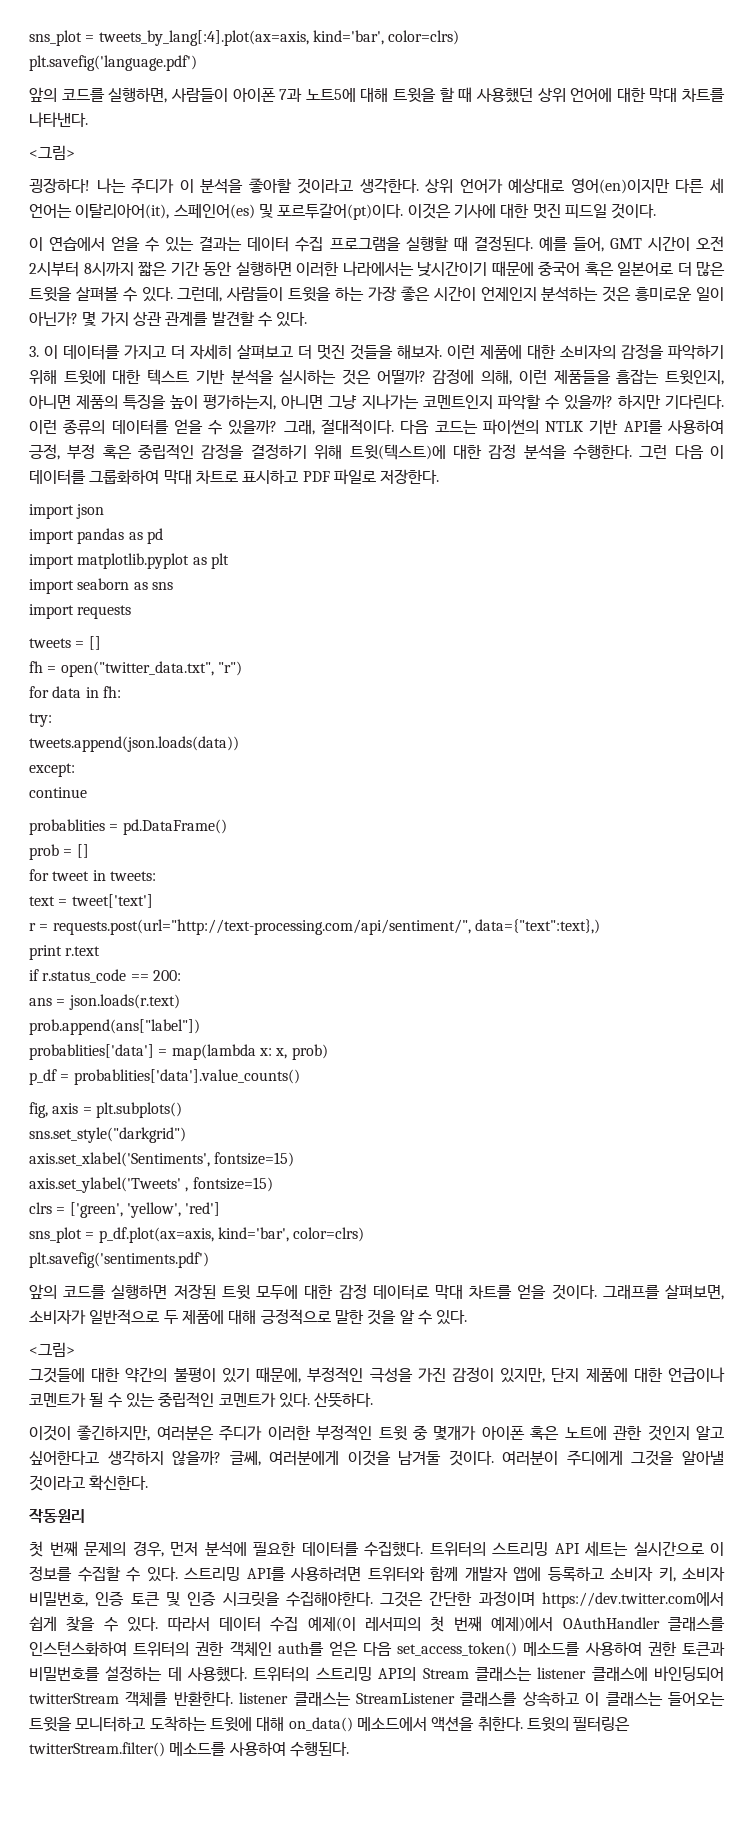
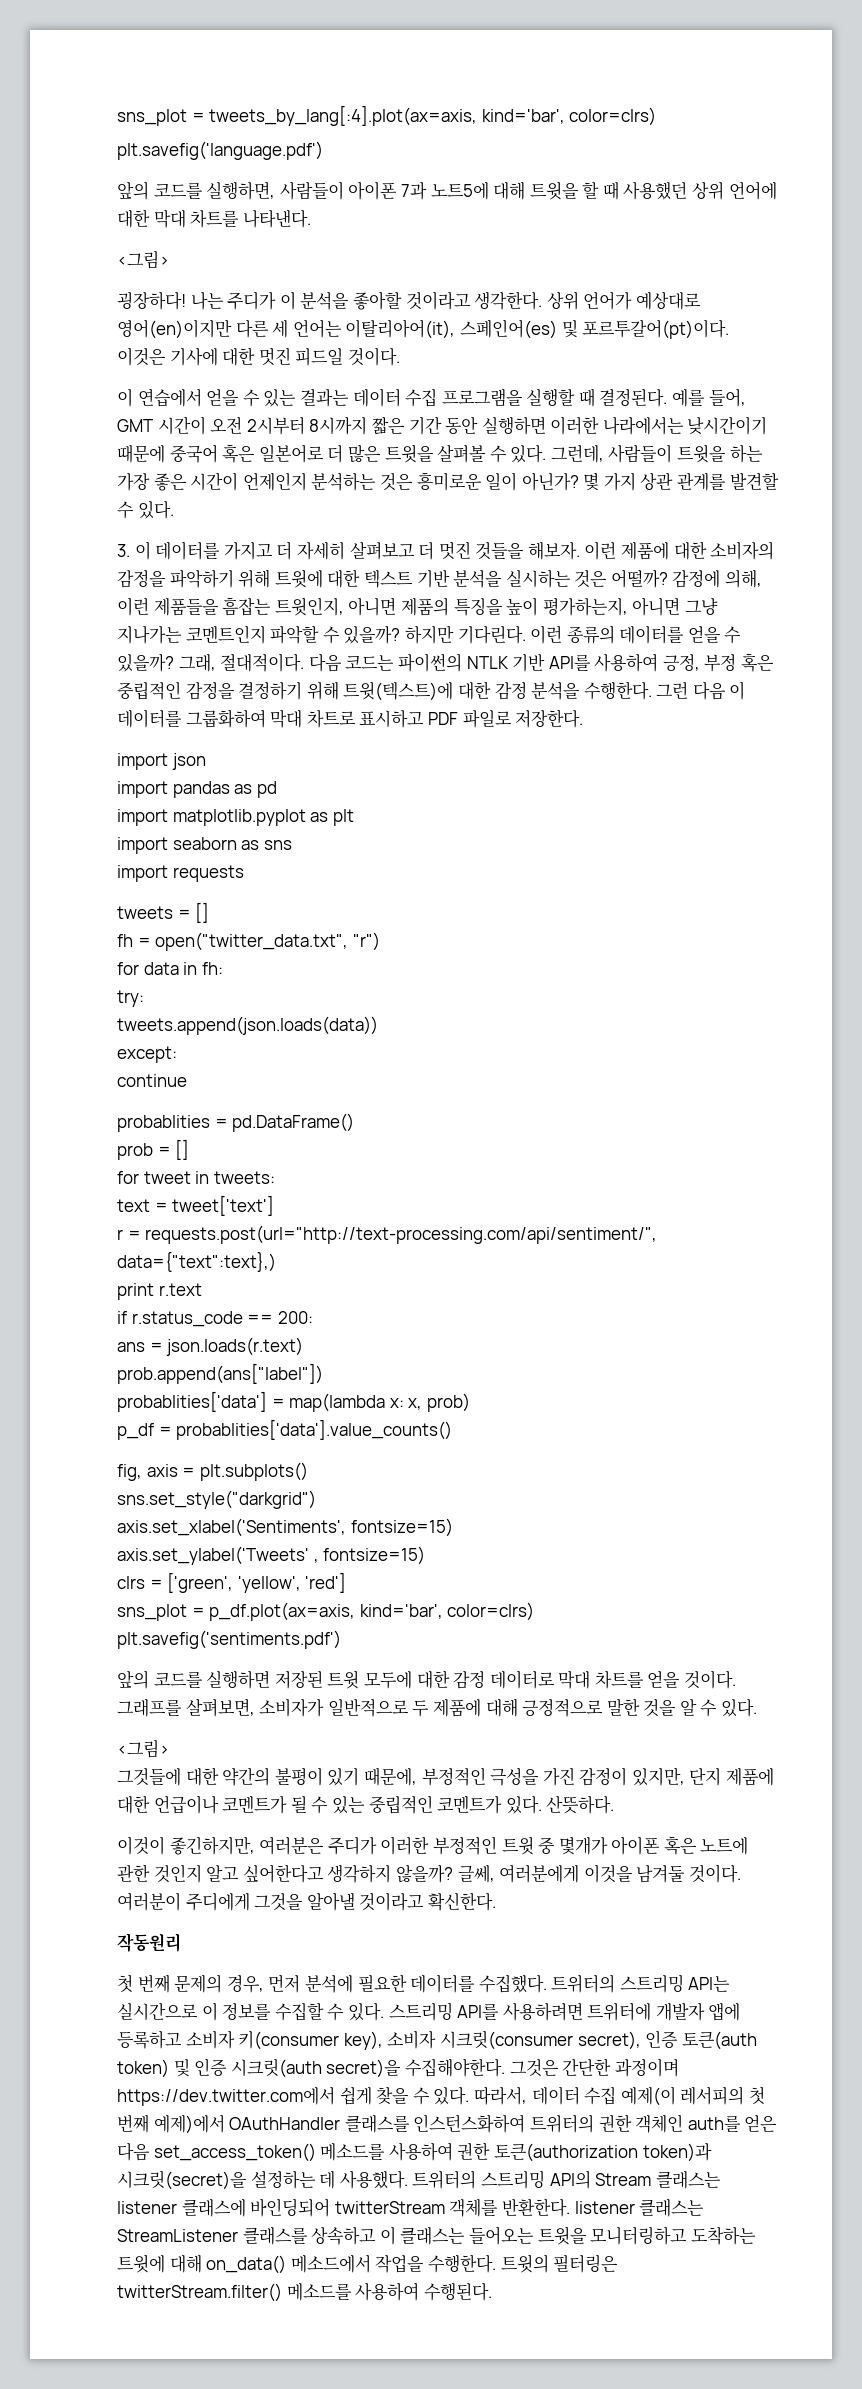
- 트위터의 스트리밍 API 세트는 실시간으로 이 정보를 수집할 수 있다.
+ 트위터의 스트리밍 API는 실시간으로 이 정보를 수집할 수 있다.
- 스트리밍 API를 사용하려면 트위터와 함께 개발자 앱에 등록하고 소비자 키, 소비자 비밀번호, 인증 토큰 및 인증 시크릿을 수집해야한다.
+ 스트리밍 API를 사용하려면 트위터에 개발자 앱에 등록하고 소비자 키(consumer key), 소비자 시크릿(consumer secret), 인증 토큰(auth token) 및 인증 시크릿(auth secret)을 수집해야한다.
- 따라서 데이터 수집 예제(이 레서피의 첫 번째 예제)에서 OAuthHandler 클래스를 인스턴스화하여 트위터의 권한 객체인 auth를 얻은 다음 set_access_token() 메소드를 사용하여 권한 토큰과 비밀번호를 설정하는 데 사용했다.
+ 따라서, 데이터 수집 예제(이 레서피의 첫 번째 예제)에서 OAuthHandler 클래스를 인스턴스화하여 트위터의 권한 객체인 auth를 얻은 다음 set_access_token() 메소드를 사용하여 권한 토큰(authorization token)과 시크릿(secret)을 설정하는 데 사용했다.
- 트위터의 스트리밍 API의 Stream 클래스는 listener 클래스에 바인딩되어 twitterStream 객체를 반환한다. listener 클래스는 StreamListener 클래스를 상속하고 이 클래스는 들어오는 트윗을 모니터하고 도착하는 트윗에 대해 on_data() 메소드에서 액션을 취한다.
+ 트위터의 스트리밍 API의 Stream 클래스는 listener 클래스에 바인딩되어 twitterStream 객체를 반환한다. listener 클래스는 StreamListener 클래스를 상속하고 이 클래스는 들어오는 트윗을 모니터링하고 도착하는 트윗에 대해 on_data() 메소드에서 작업을 수행한다.

